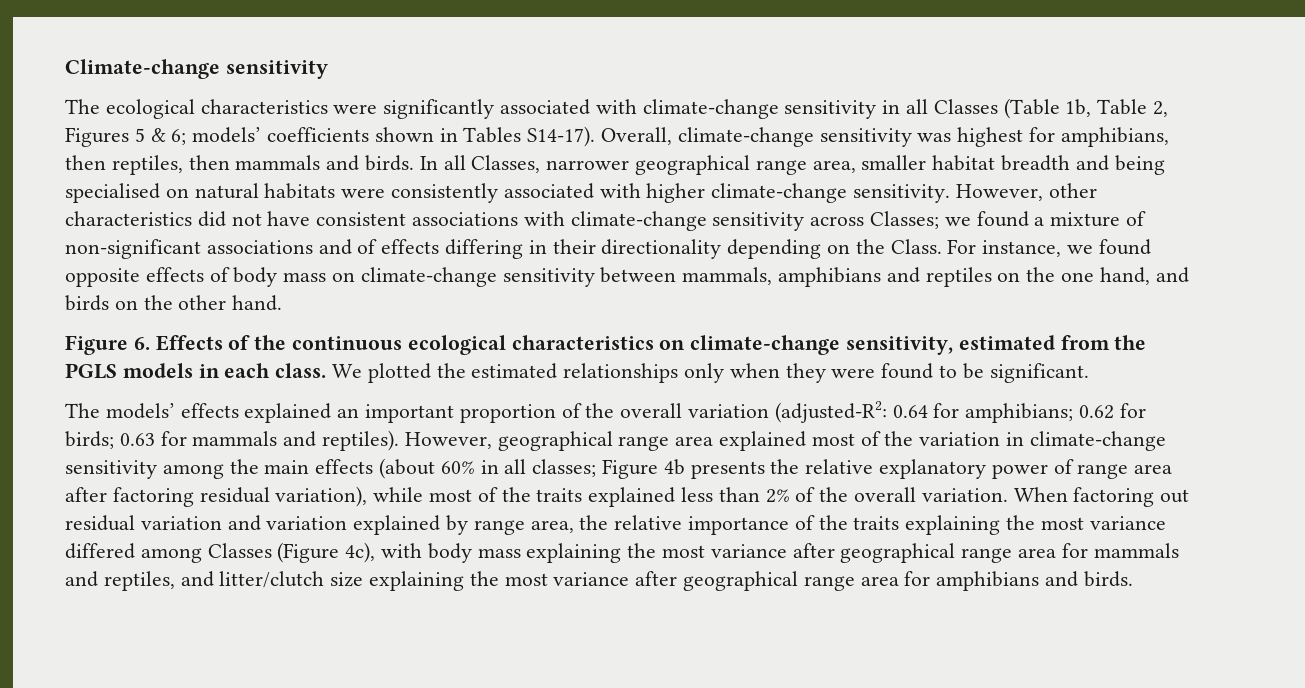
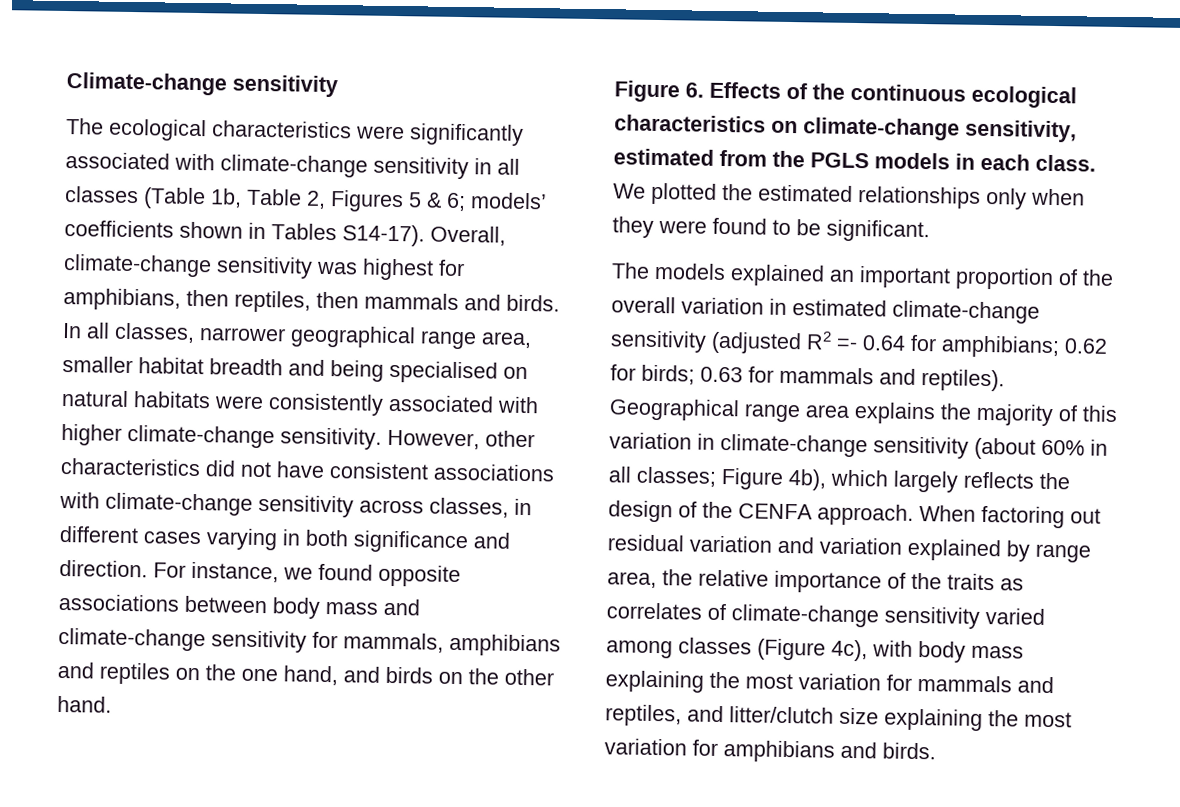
- The ecological characteristics were significantly associated with climate-change sensitivity in all Classes (Table 1b, Table 2, Figures 5 & 6; models’ coefficients shown in Tables S14-17).
+ The ecological characteristics were significantly associated with climate-change sensitivity in all classes (Table 1b, Table 2, Figures 5 & 6; models’ coefficients shown in Tables S14-17).
- In all Classes, narrower geographical range area, smaller habitat breadth and being specialised on natural habitats were consistently associated with higher climate-change sensitivity.
+ In all classes, narrower geographical range area, smaller habitat breadth and being specialised on natural habitats were consistently associated with higher climate-change sensitivity.
- However, other characteristics did not have consistent associations with climate-change sensitivity across Classes; we found a mixture of non-significant associations and of effects differing in their directionality depending on the Class.
+ However, other characteristics did not have consistent associations with climate-change sensitivity across classes, in different cases varying in both significance and direction.
- For instance, we found opposite effects of body mass on climate-change sensitivity between mammals, amphibians and reptiles on the one hand, and birds on the other hand.
+ For instance, we found opposite associations between body mass and climate-change sensitivity for mammals, amphibians and reptiles on the one hand, and birds on the other hand.
- The models’ effects explained an important proportion of the overall variation (adjusted-R2: 0.64 for amphibians; 0.62 for birds; 0.63 for mammals and reptiles).
+ The models explained an important proportion of the overall variation in estimated climate-change sensitivity (adjusted R2 =- 0.64 for amphibians; 0.62 for birds; 0.63 for mammals and reptiles).
- However, geographical range area explained most of the variation in climate-change sensitivity among the main effects (about 60% in all classes; Figure 4b presents the relative explanatory power of range area after factoring residual variation), while most of the traits explained less than 2% of the overall variation.
+ Geographical range area explains the majority of this variation in climate-change sensitivity (about 60% in all classes; Figure 4b), which largely reflects the design of the CENFA approach.
- When factoring out residual variation and variation explained by range area, the relative importance of the traits explaining the most variance differed among Classes (Figure 4c), with body mass explaining the most variance after geographical range area for mammals and reptiles, and litter/clutch size explaining the most variance after geographical range area for amphibians and birds.
+ When factoring out residual variation and variation explained by range area, the relative importance of the traits as correlates of climate-change sensitivity varied among classes (Figure 4c), with body mass explaining the most variation for mammals and reptiles, and litter/clutch size explaining the most variation for amphibians and birds.

